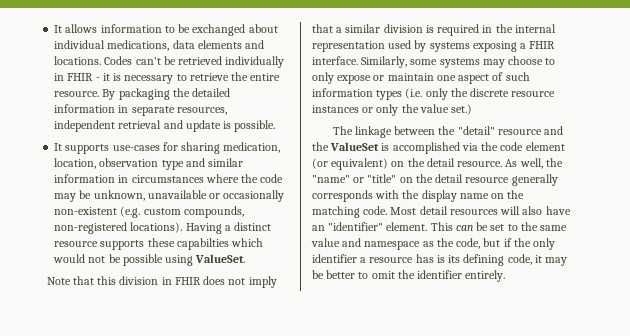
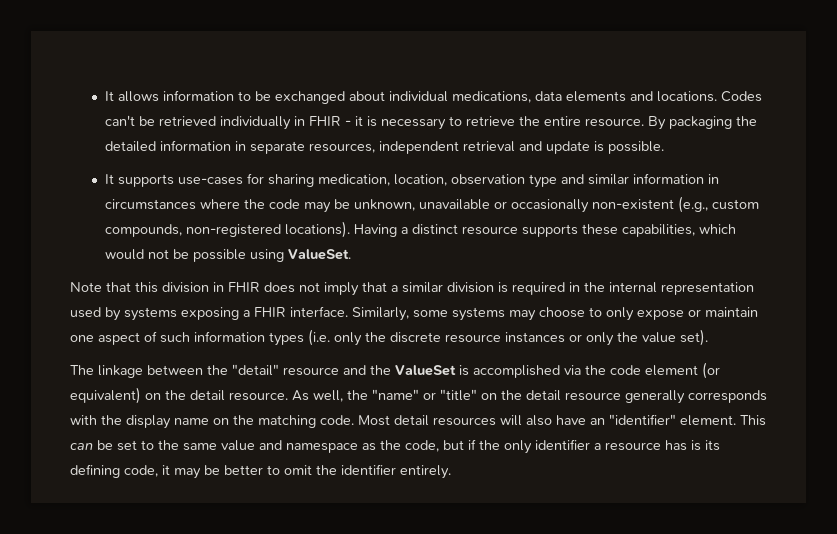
- It supports use-cases for sharing medication, location, observation type and similar information in circumstances where the code may be unknown, unavailable or occasionally non-existent (e.g. custom compounds, non-registered locations).
+ It supports use-cases for sharing medication, location, observation type and similar information in circumstances where the code may be unknown, unavailable or occasionally non-existent (e.g., custom compounds, non-registered locations).
- Having a distinct resource supports these capabilties which would not be possible using ValueSet.
+ Having a distinct resource supports these capabilities, which would not be possible using ValueSet.
- Similarly, some systems may choose to only expose or maintain one aspect of such information types (i.e. only the discrete resource instances or only the value set.)
+ Similarly, some systems may choose to only expose or maintain one aspect of such information types (i.e. only the discrete resource instances or only the value set).

